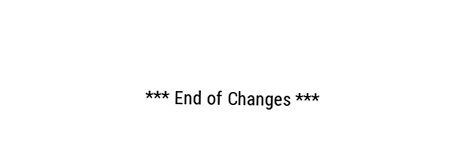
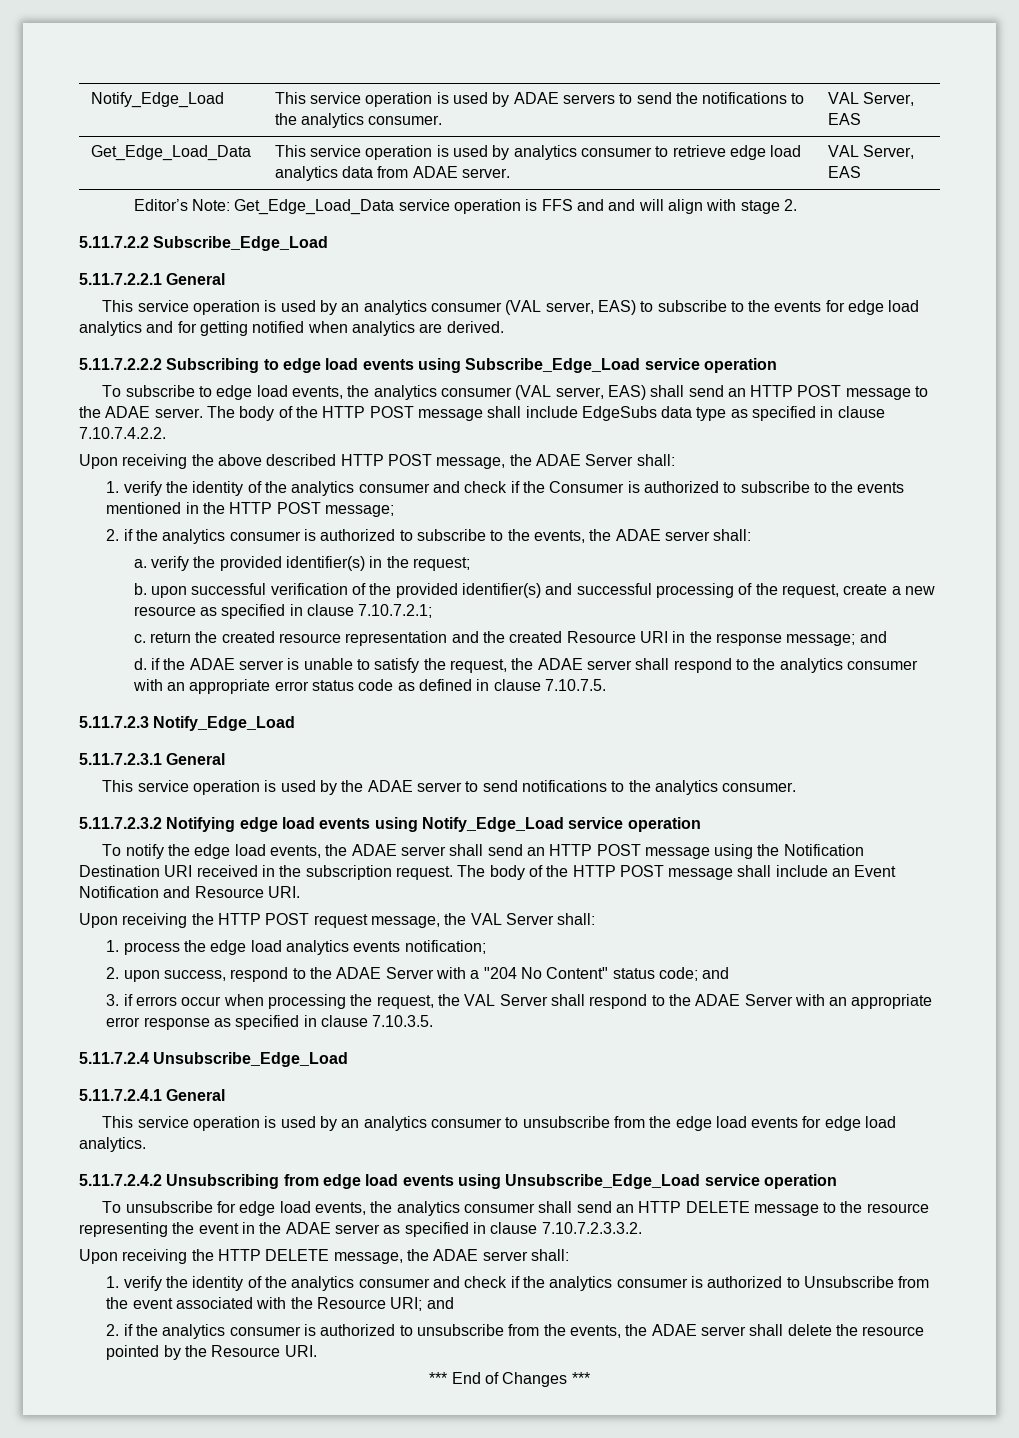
+ Notify_Edge_Load | This service operation is used by ADAE servers to send the notifications to the analytics consumer. | VAL Server, EAS
+ Get_Edge_Load_Data | This service operation is used by analytics consumer to retrieve edge load analytics data from ADAE server. | VAL Server, EAS
+ Editor’s Note: Get_Edge_Load_Data service operation is FFS and and will align with stage 2.
+ 5.11.7.2.2 Subscribe_Edge_Load
+ 5.11.7.2.2.1 General
+ This service operation is used by an analytics consumer (VAL server, EAS) to subscribe to the events for edge load analytics and for getting notified when analytics are derived.
+ 5.11.7.2.2.2 Subscribing to edge load events using Subscribe_Edge_Load service operation
+ To subscribe to edge load events, the analytics consumer (VAL server, EAS) shall send an HTTP POST message to the ADAE server. The body of the HTTP POST message shall include EdgeSubs data type as specified in clause 7.10.7.4.2.2.
+ Upon receiving the above described HTTP POST message, the ADAE Server shall:
+ 1. verify the identity of the analytics consumer and check if the Consumer is authorized to subscribe to the events mentioned in the HTTP POST message;
+ 2. if the analytics consumer is authorized to subscribe to the events, the ADAE server shall:
+ a. verify the provided identifier(s) in the request;
+ b. upon successful verification of the provided identifier(s) and successful processing of the request, create a new resource as specified in clause 7.10.7.2.1;
+ c. return the created resource representation and the created Resource URI in the response message; and
+ d. if the ADAE server is unable to satisfy the request, the ADAE server shall respond to the analytics consumer with an appropriate error status code as defined in clause 7.10.7.5.
+ 5.11.7.2.3 Notify_Edge_Load
+ 5.11.7.2.3.1 General
+ This service operation is used by the ADAE server to send notifications to the analytics consumer.
+ 5.11.7.2.3.2 Notifying edge load events using Notify_Edge_Load service operation
+ To notify the edge load events, the ADAE server shall send an HTTP POST message using the Notification Destination URI received in the subscription request. The body of the HTTP POST message shall include an Event Notification and Resource URI.
+ Upon receiving the HTTP POST request message, the VAL Server shall:
+ 1. process the edge load analytics events notification;
+ 2. upon success, respond to the ADAE Server with a "204 No Content" status code; and
+ 3. if errors occur when processing the request, the VAL Server shall respond to the ADAE Server with an appropriate error response as specified in clause 7.10.3.5.
+ 5.11.7.2.4 Unsubscribe_Edge_Load
+ 5.11.7.2.4.1 General
+ This service operation is used by an analytics consumer to unsubscribe from the edge load events for edge load analytics.
+ 5.11.7.2.4.2 Unsubscribing from edge load events using Unsubscribe_Edge_Load service operation
+ To unsubscribe for edge load events, the analytics consumer shall send an HTTP DELETE message to the resource representing the event in the ADAE server as specified in clause 7.10.7.2.3.3.2.
+ Upon receiving the HTTP DELETE message, the ADAE server shall:
+ 1. verify the identity of the analytics consumer and check if the analytics consumer is authorized to Unsubscribe from the event associated with the Resource URI; and
+ 2. if the analytics consumer is authorized to unsubscribe from the events, the ADAE server shall delete the resource pointed by the Resource URI.

